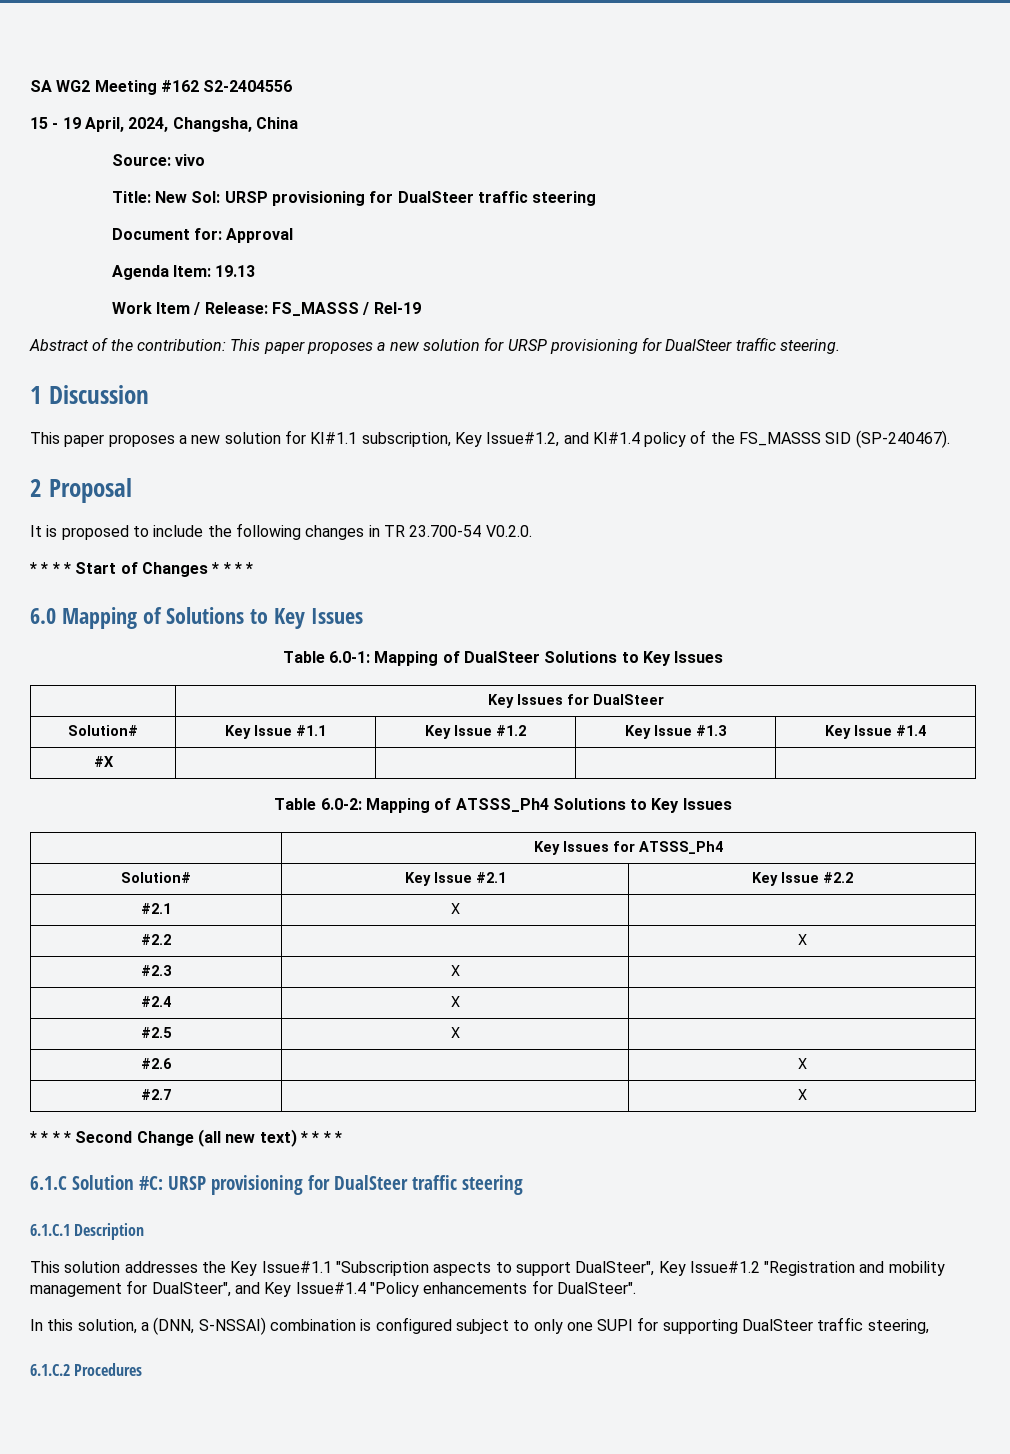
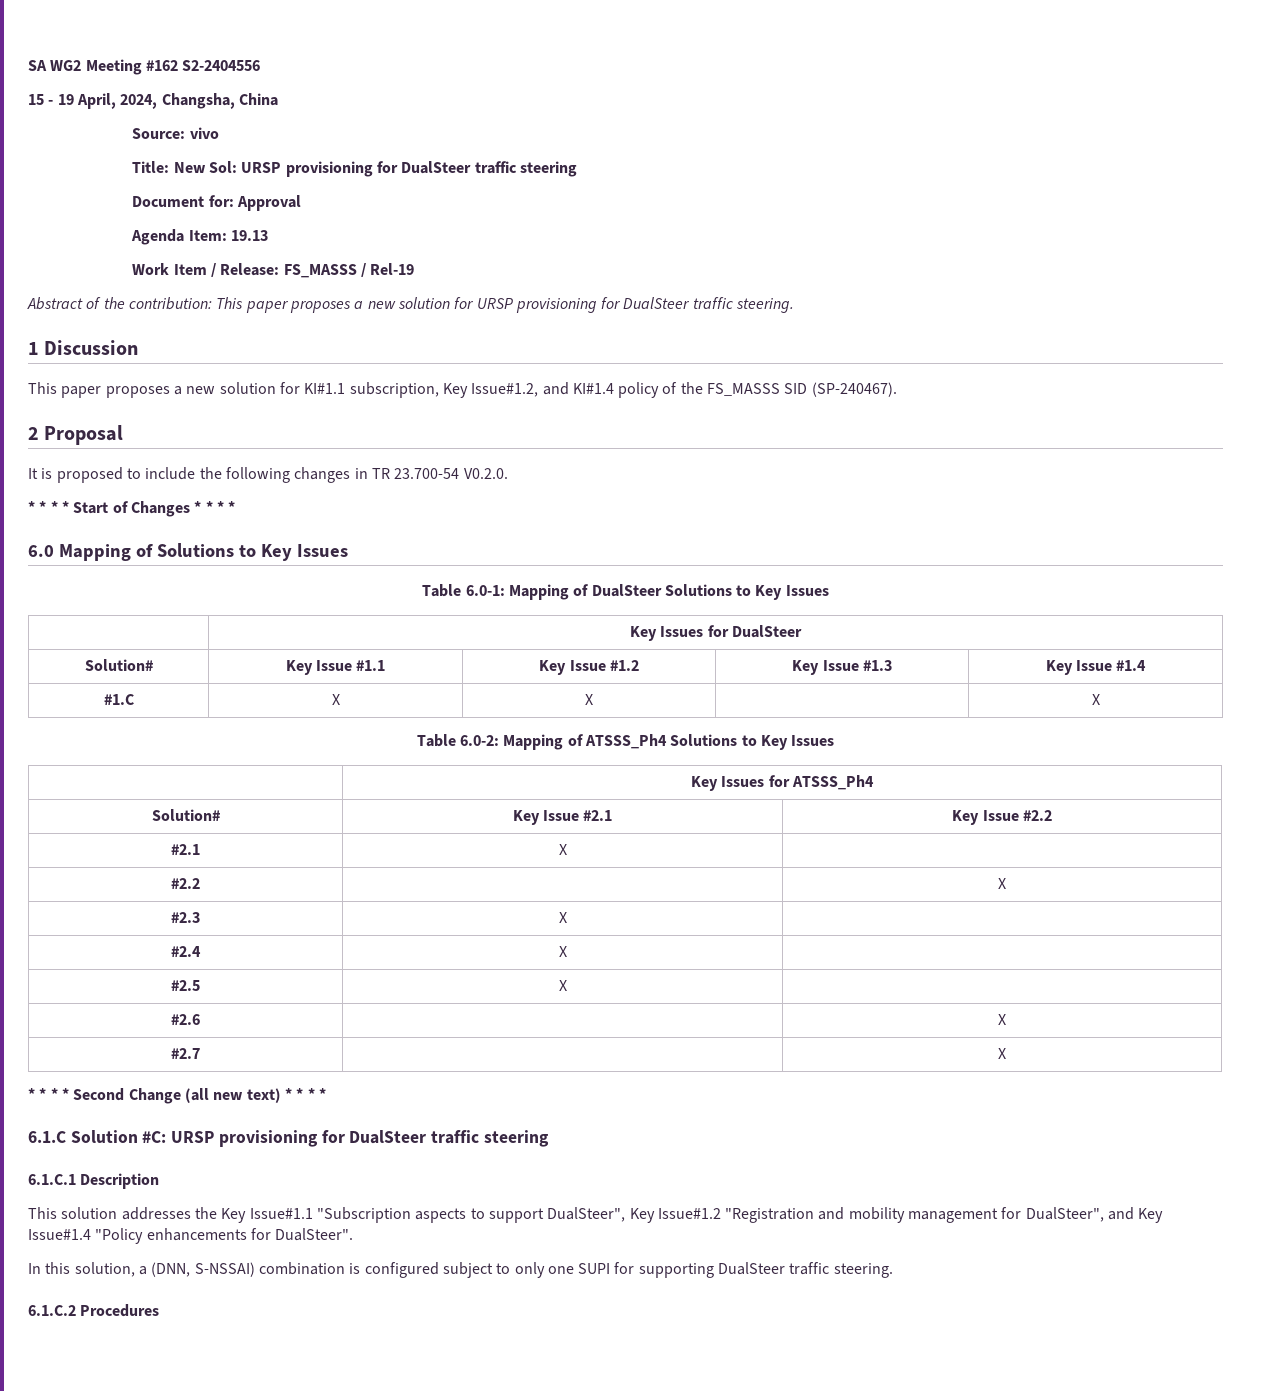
- #X | | | |
+ #1.C | X | X | | X
- In this solution, a (DNN, S-NSSAI) combination is configured subject to only one SUPI for supporting DualSteer traffic steering,
+ In this solution, a (DNN, S-NSSAI) combination is configured subject to only one SUPI for supporting DualSteer traffic steering.

